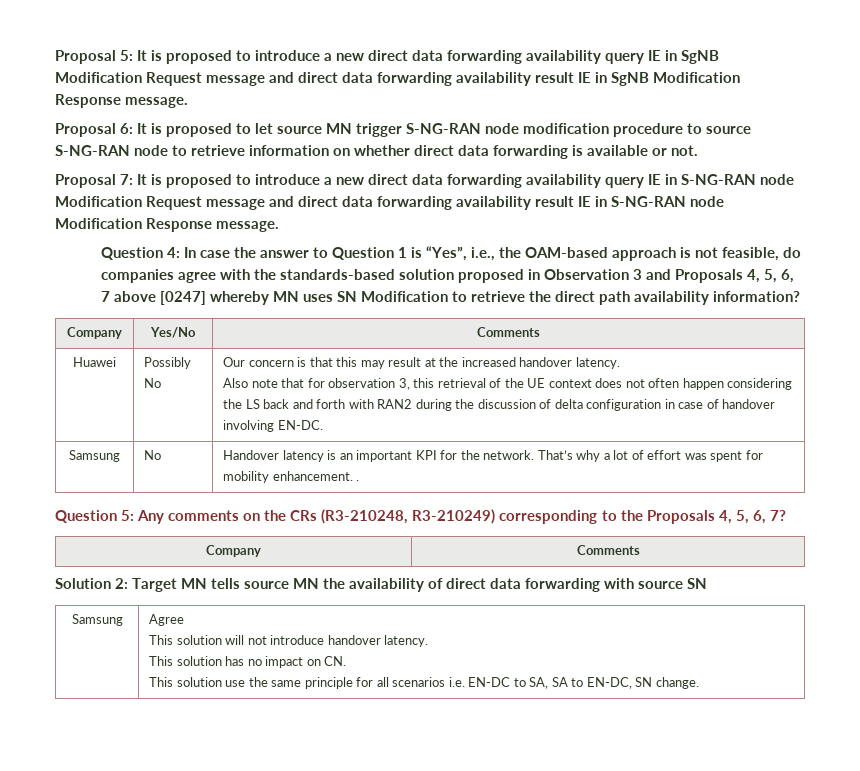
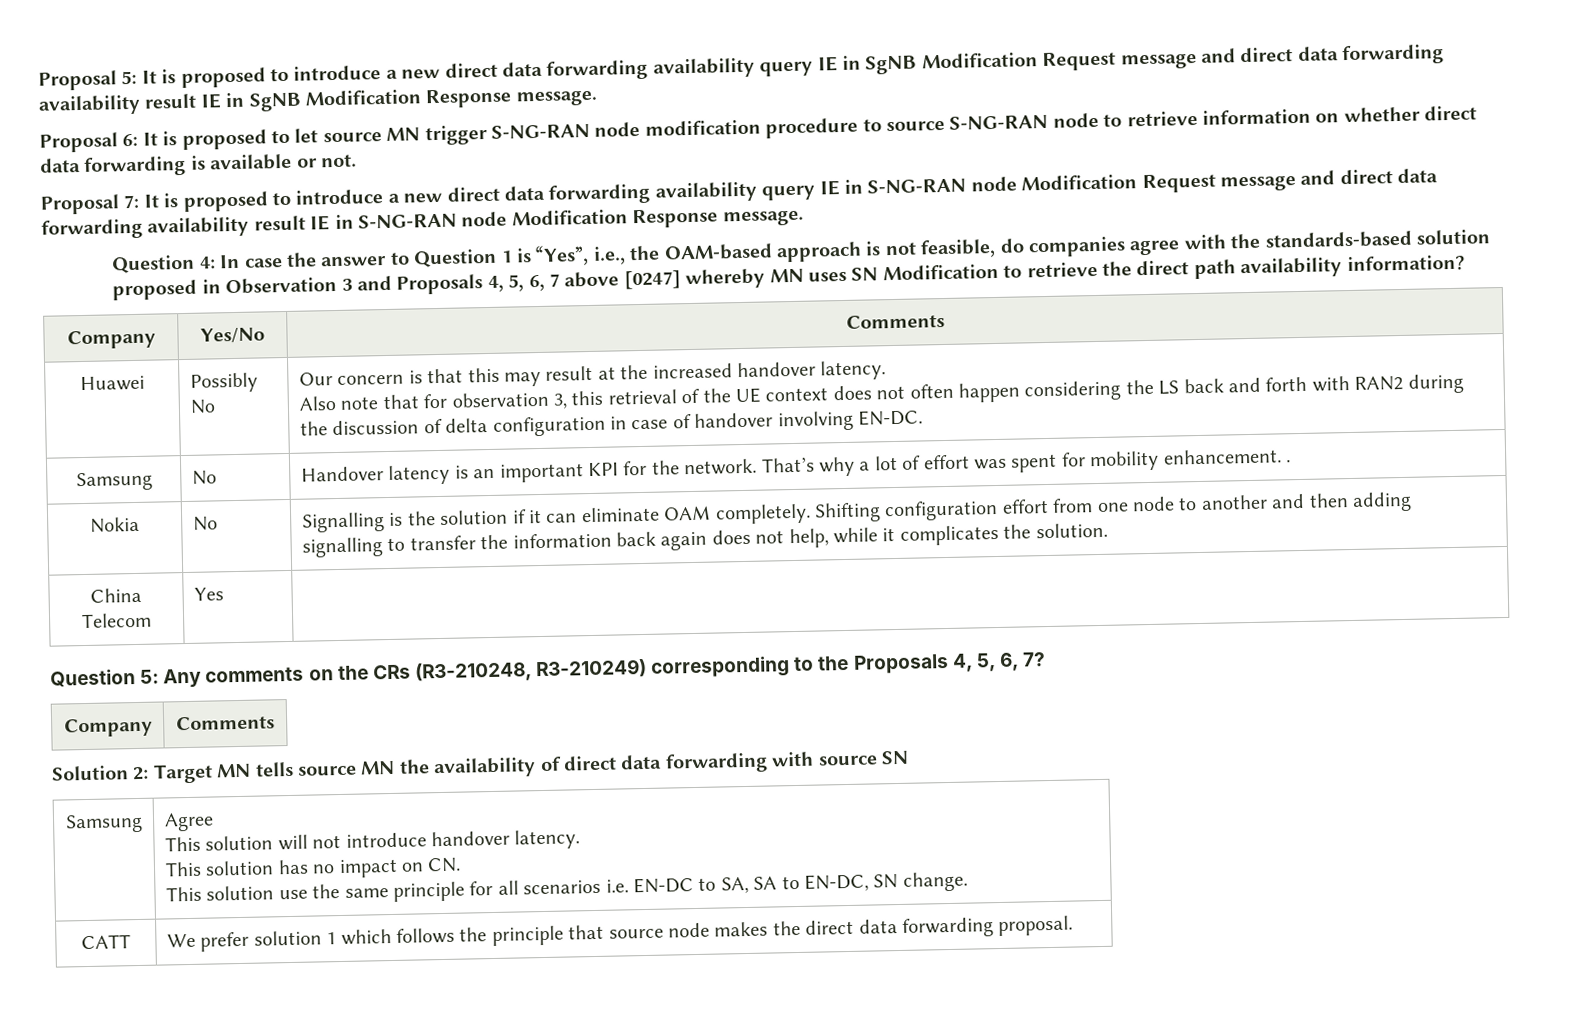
+ Nokia | No | Signalling is the solution if it can eliminate OAM completely. Shifting configuration effort from one node to another and then adding signalling to transfer the information back again does not help, while it complicates the solution.
+ China Telecom | Yes |
+ CATT | We prefer solution 1 which follows the principle that source node makes the direct data forwarding proposal.

